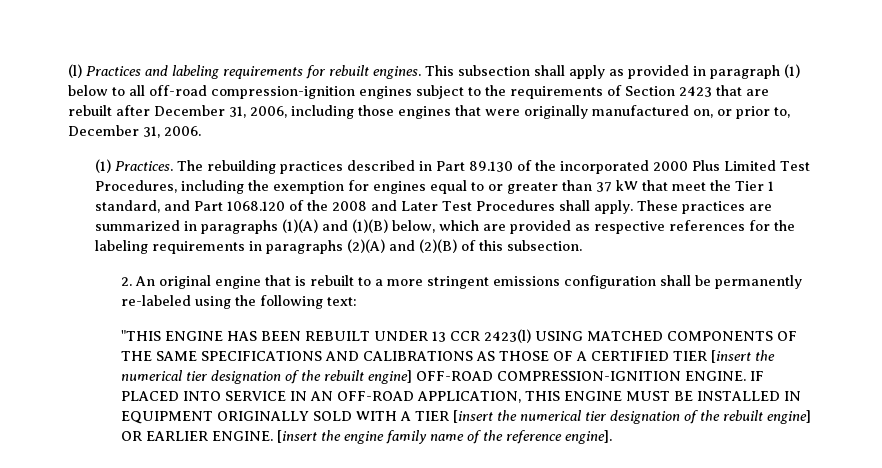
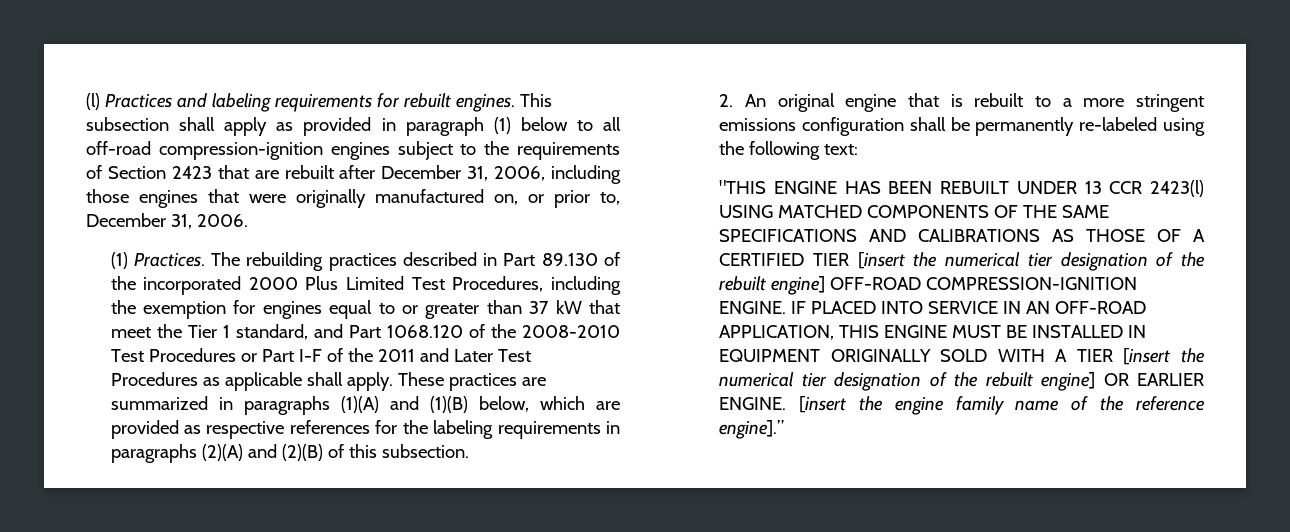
- The rebuilding practices described in Part 89.130 of the incorporated 2000 Plus Limited Test Procedures, including the exemption for engines equal to or greater than 37 kW that meet the Tier 1 standard, and Part 1068.120 of the 2008 and Later Test Procedures shall apply.
+ The rebuilding practices described in Part 89.130 of the incorporated 2000 Plus Limited Test Procedures, including the exemption for engines equal to or greater than 37 kW that meet the Tier 1 standard, and Part 1068.120 of the 2008-2010 Test Procedures or Part I-F of the 2011 and Later Test Procedures as applicable shall apply.
- [insert the engine family name of the reference engine].
+ [insert the engine family name of the reference engine].”

